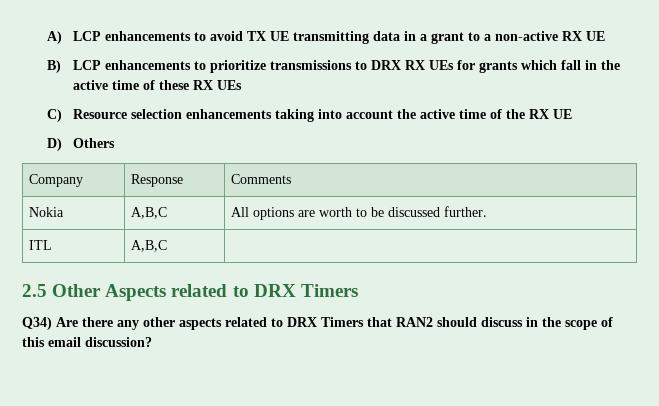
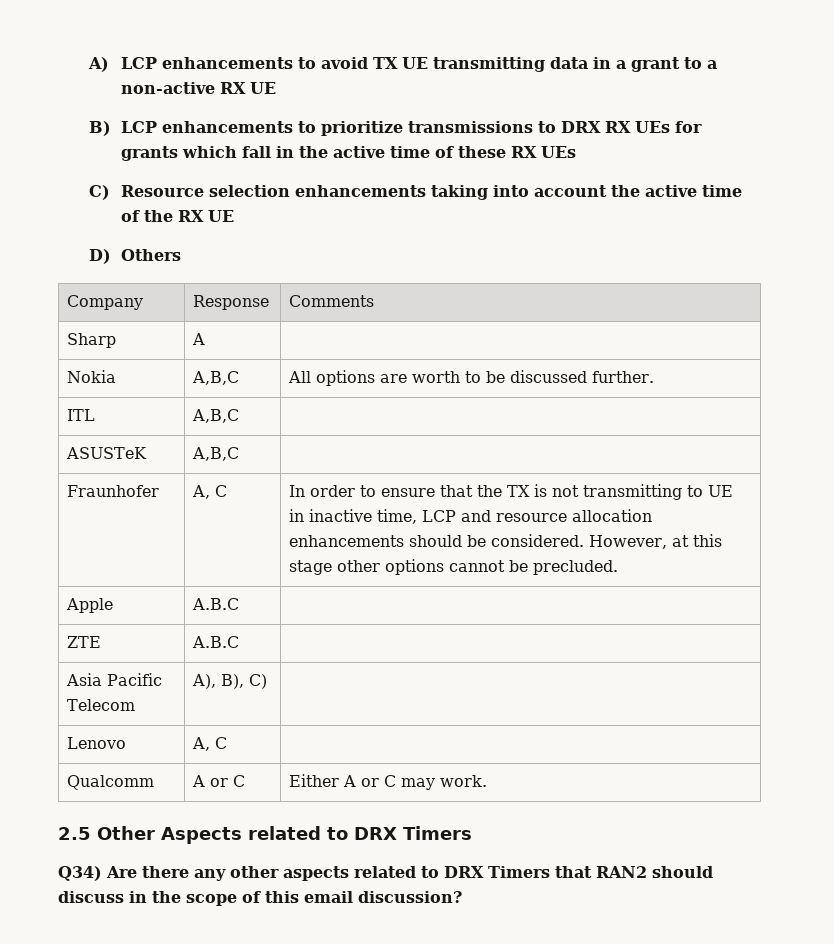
+ Sharp | A |
+ ASUSTeK | A,B,C |
+ Fraunhofer | A, C | In order to ensure that the TX is not transmitting to UE in inactive time, LCP and resource allocation enhancements should be considered. However, at this stage other options cannot be precluded.
+ Apple | A.B.C |
+ ZTE | A.B.C |
+ Asia Pacific Telecom | A), B), C) |
+ Lenovo | A, C |
+ Qualcomm | A or C | Either A or C may work.

